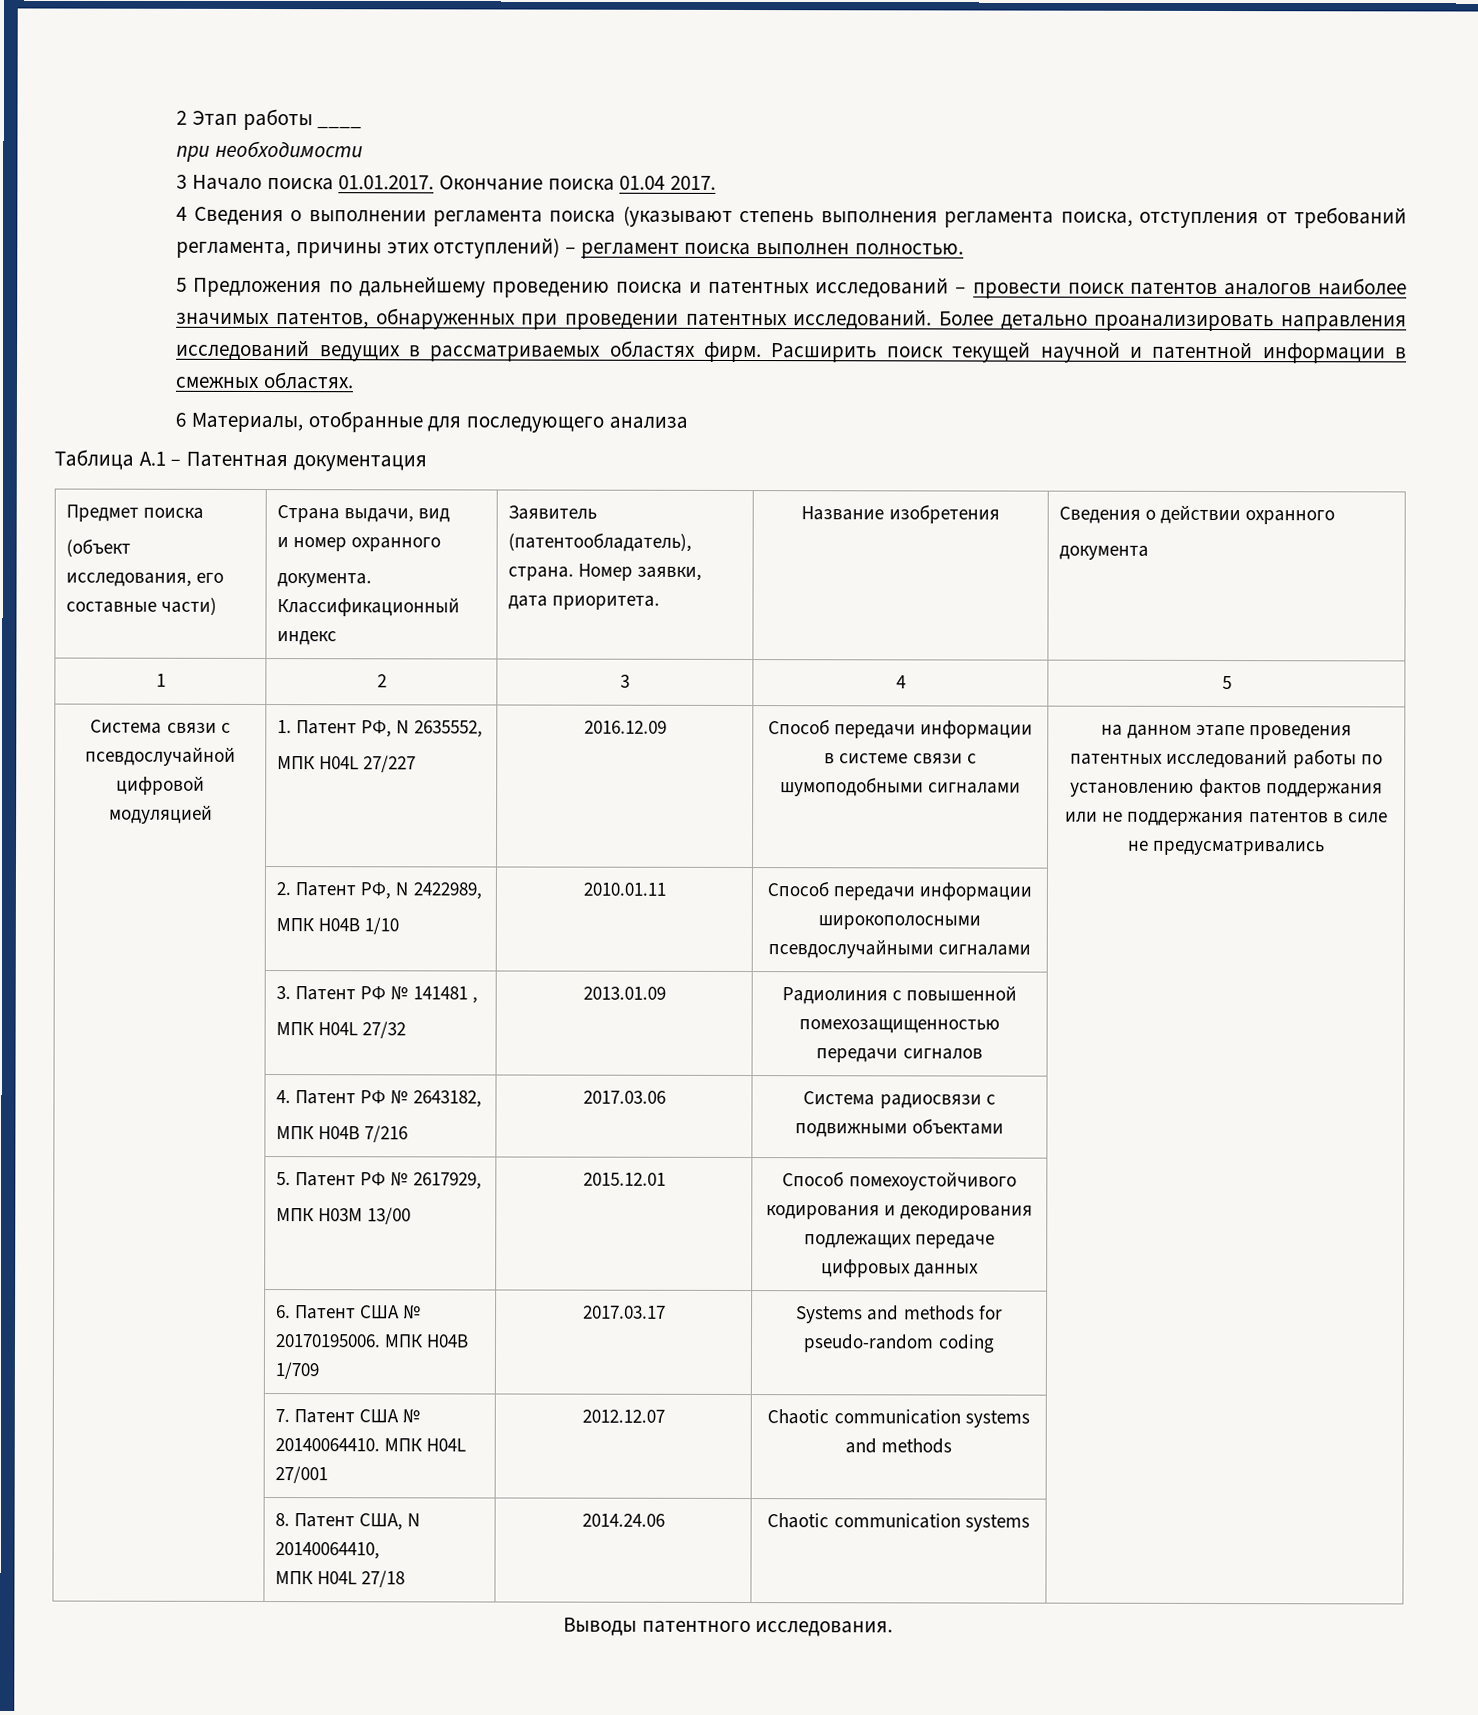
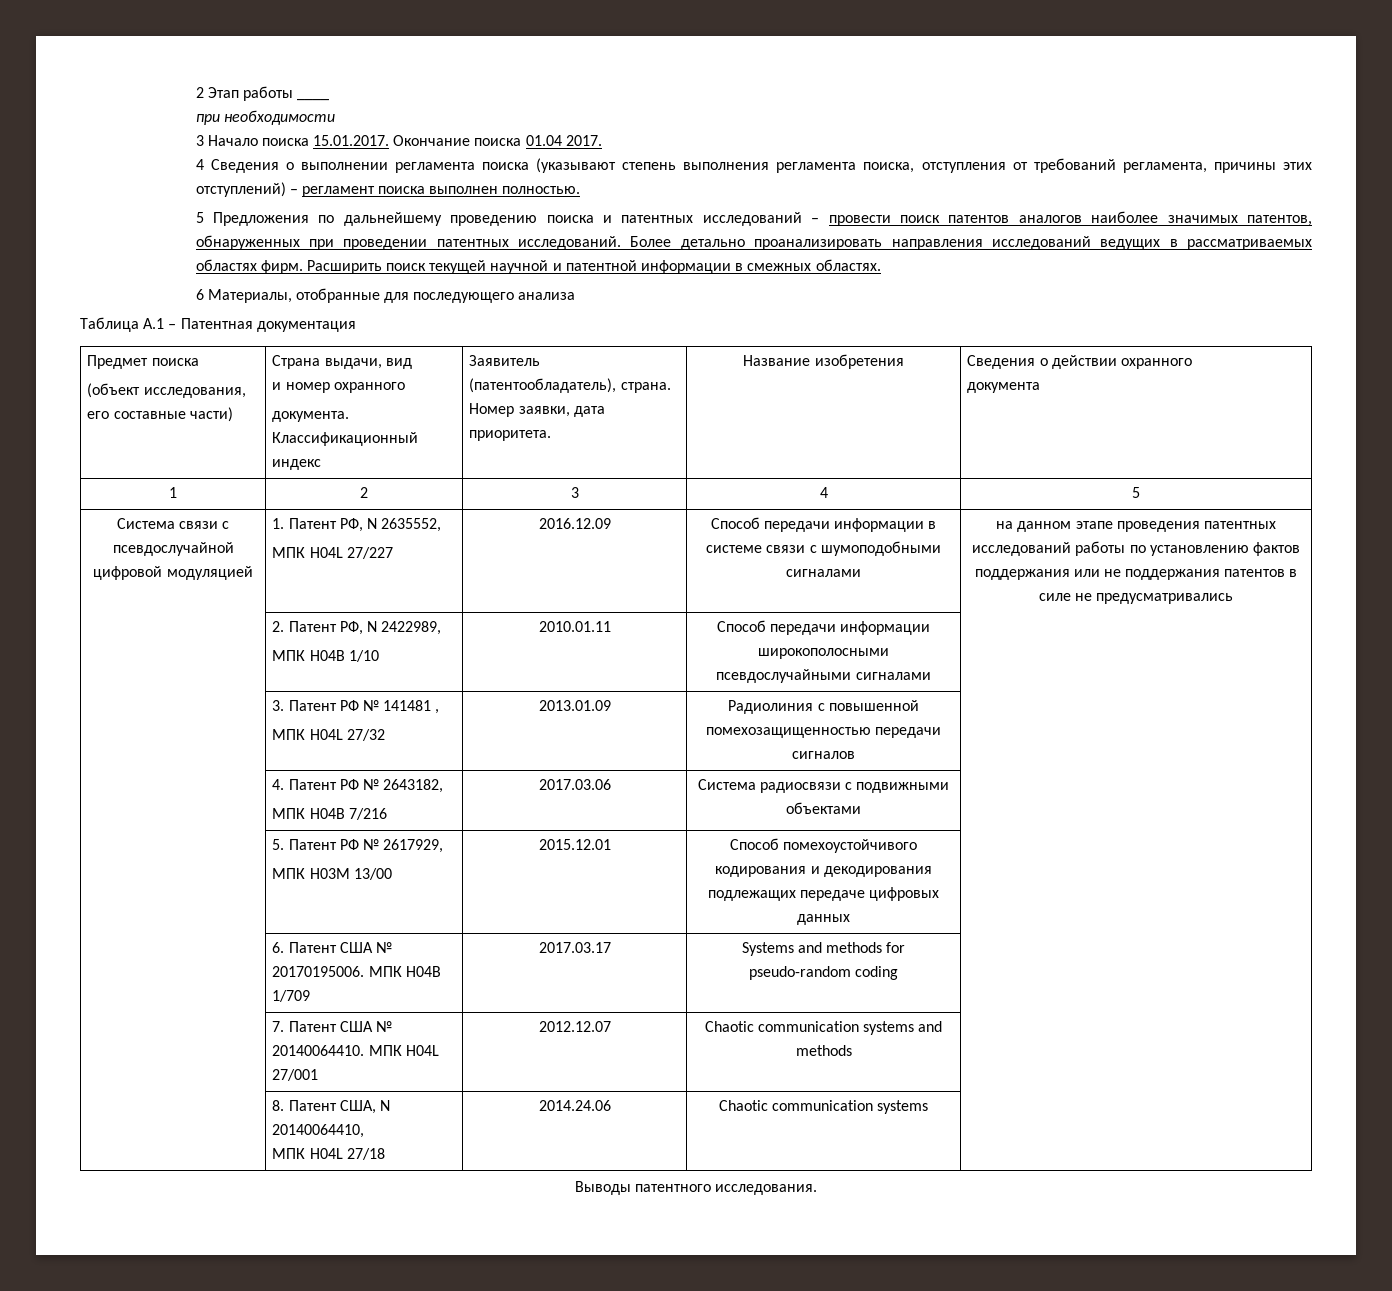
- 3 Начало поиска 01.01.2017. Окончание поиска 01.04 2017.
+ 3 Начало поиска 15.01.2017. Окончание поиска 01.04 2017.

